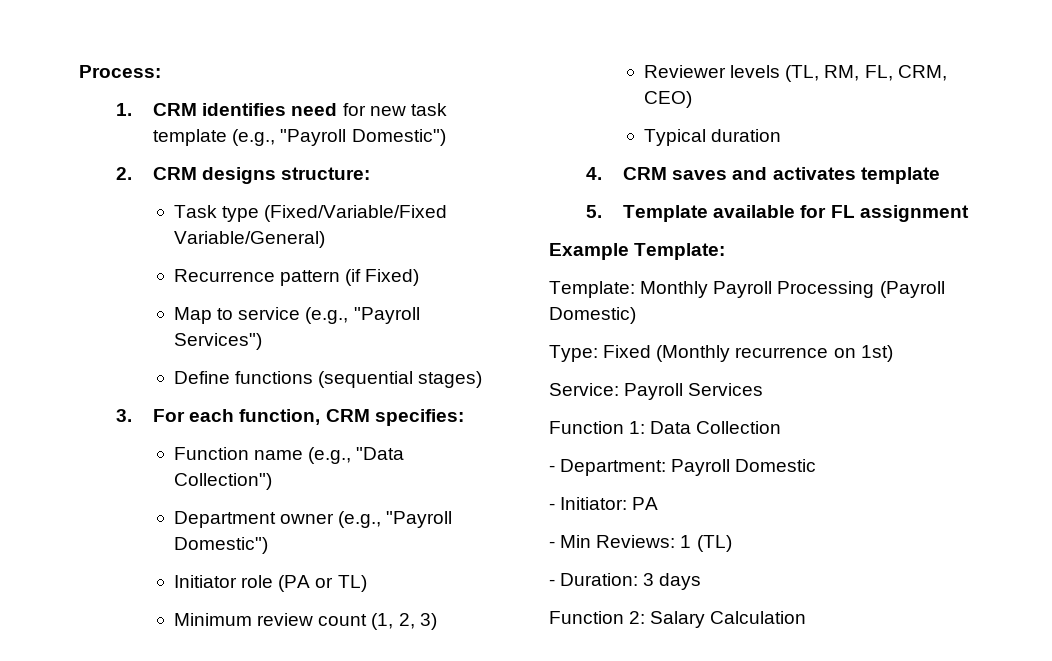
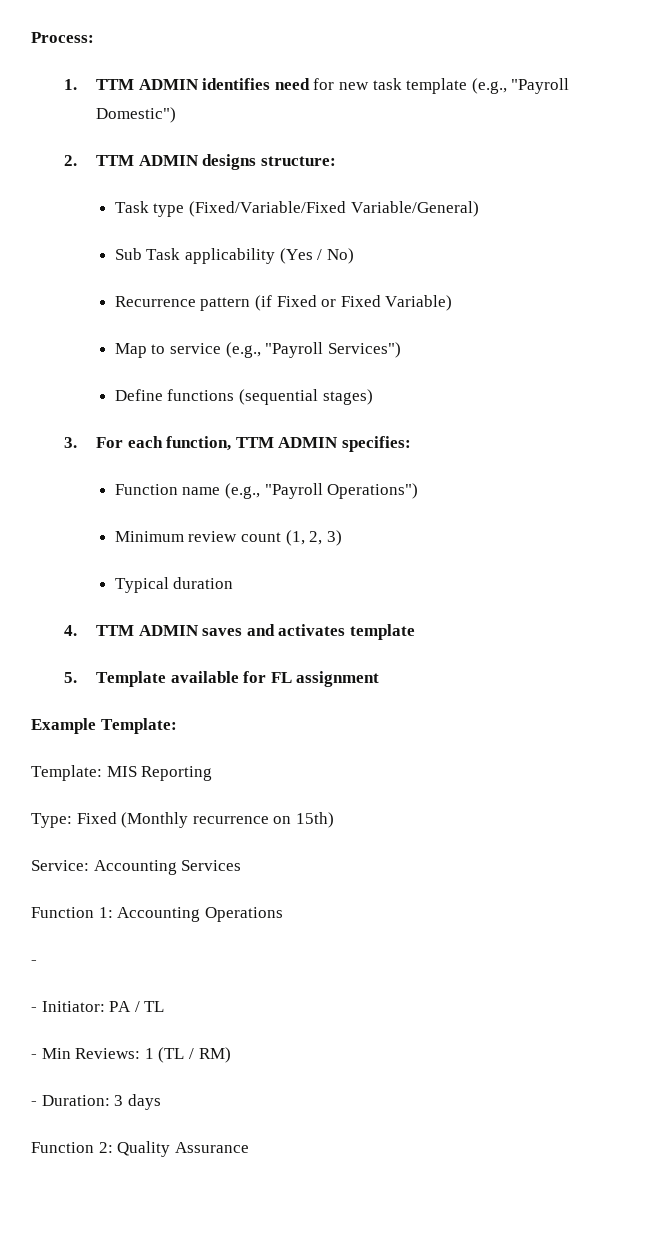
- 1. CRM identifies need for new task template (e.g., "Payroll Domestic")
+ 1. TTM ADMIN identifies need for new task template (e.g., "Payroll Domestic")
- 2. CRM designs structure:
+ 2. TTM ADMIN designs structure:
+ Sub Task applicability (Yes / No)
- Recurrence pattern (if Fixed)
+ Recurrence pattern (if Fixed or Fixed Variable)
- 3. For each function, CRM specifies:
+ 3. For each function, TTM ADMIN specifies:
- Function name (e.g., "Data Collection")
- Department owner (e.g., "Payroll Domestic")
- Initiator role (PA or TL)
+ Function name (e.g., "Payroll Operations")
- Reviewer levels (TL, RM, FL, CRM, CEO)
- 4. CRM saves and activates template
+ 4. TTM ADMIN saves and activates template
- Template: Monthly Payroll Processing (Payroll Domestic)
+ Template: MIS Reporting
- Type: Fixed (Monthly recurrence on 1st)
+ Type: Fixed (Monthly recurrence on 15th)
- Service: Payroll Services
+ Service: Accounting Services
- Function 1: Data Collection
- - Department: Payroll Domestic
+ Function 1: Accounting Operations
+ -
- - Initiator: PA
+ - Initiator: PA / TL
- - Min Reviews: 1 (TL)
+ - Min Reviews: 1 (TL / RM)
- Function 2: Salary Calculation
+ Function 2: Quality Assurance

